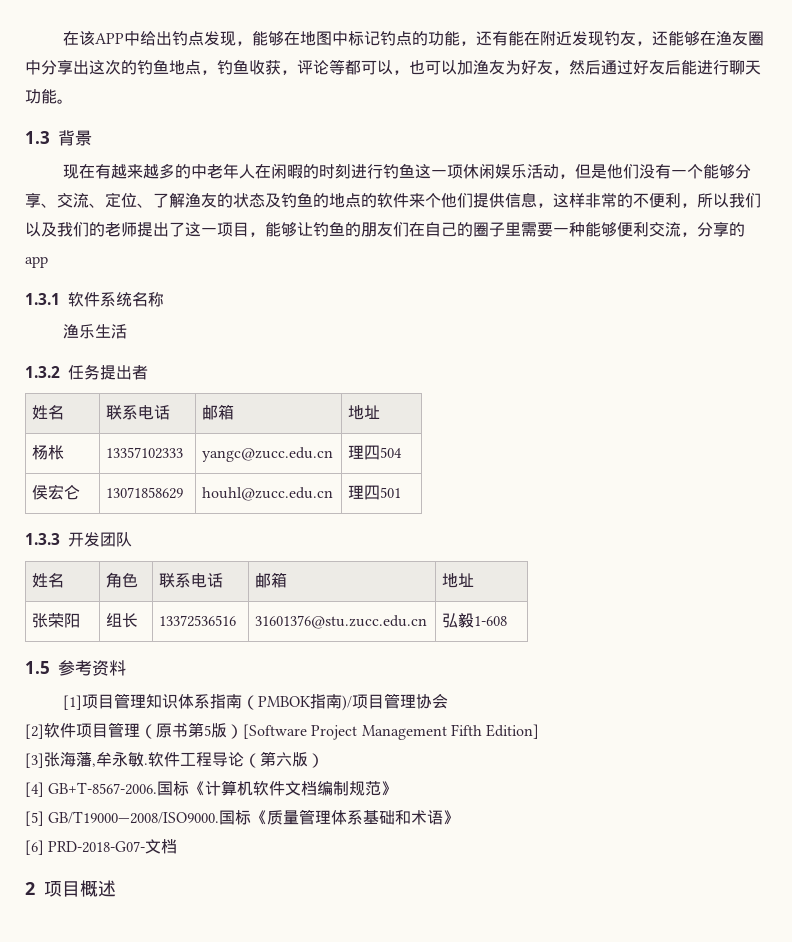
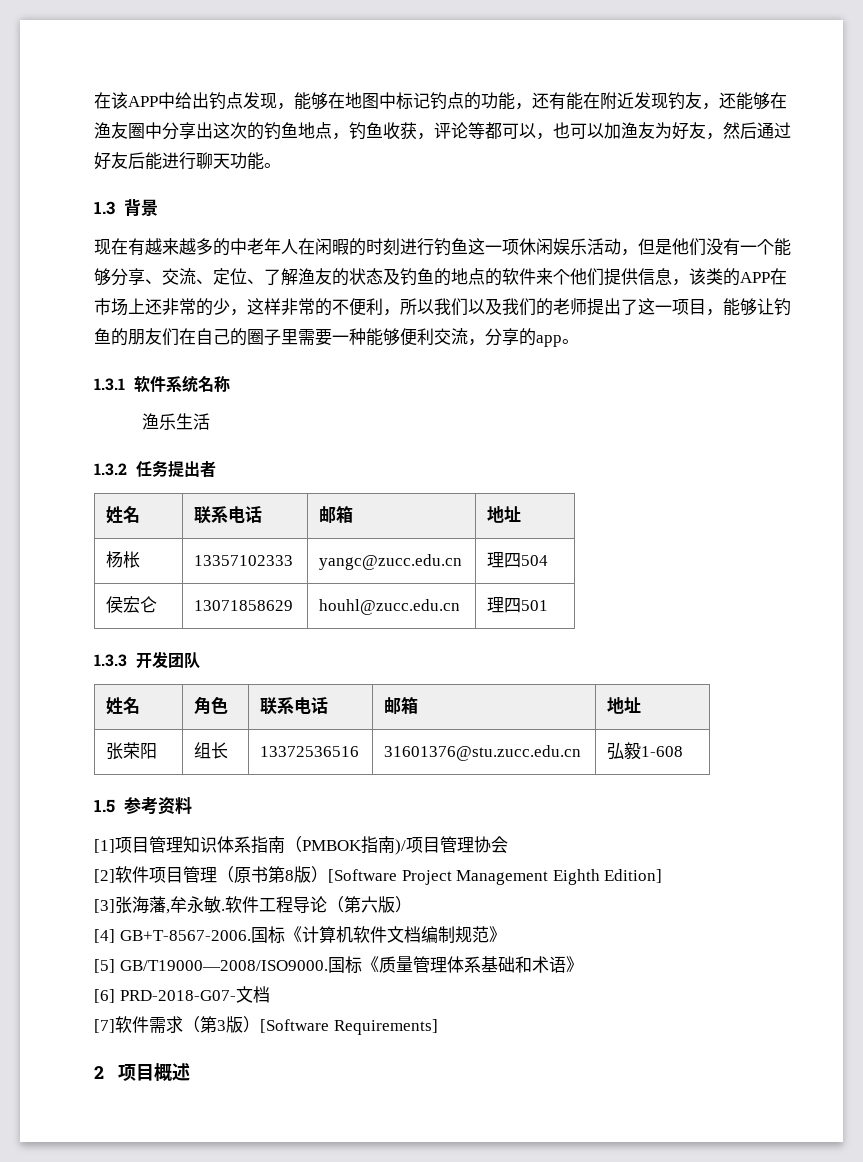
- 现在有越来越多的中老年人在闲暇的时刻进行钓鱼这一项休闲娱乐活动，但是他们没有一个能够分享、交流、定位、了解渔友的状态及钓鱼的地点的软件来个他们提供信息，这样非常的不便利，所以我们以及我们的老师提出了这一项目，能够让钓鱼的朋友们在自己的圈子里需要一种能够便利交流，分享的app
+ 现在有越来越多的中老年人在闲暇的时刻进行钓鱼这一项休闲娱乐活动，但是他们没有一个能够分享、交流、定位、了解渔友的状态及钓鱼的地点的软件来个他们提供信息，该类的APP在市场上还非常的少，这样非常的不便利，所以我们以及我们的老师提出了这一项目，能够让钓鱼的朋友们在自己的圈子里需要一种能够便利交流，分享的app。
- [2]软件项目管理（原书第5版）[Software Project Management Fifth Edition]
+ [2]软件项目管理（原书第8版）[Software Project Management Eighth Edition]
+ [7]软件需求（第3版）[Software Requirements]

